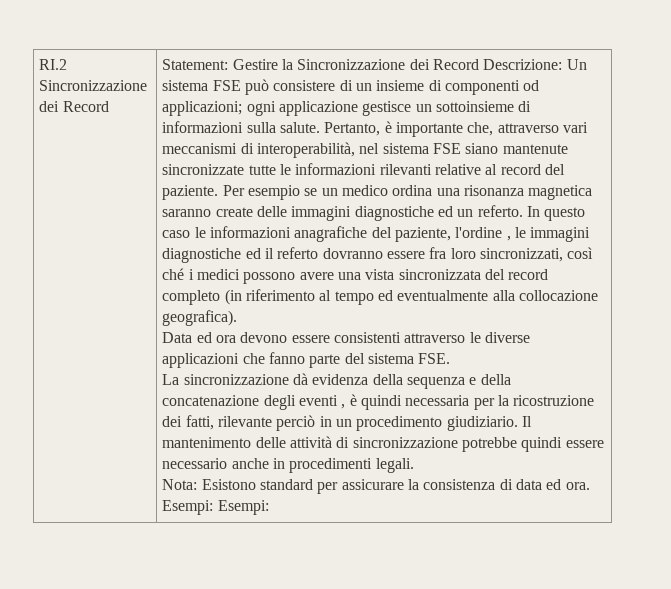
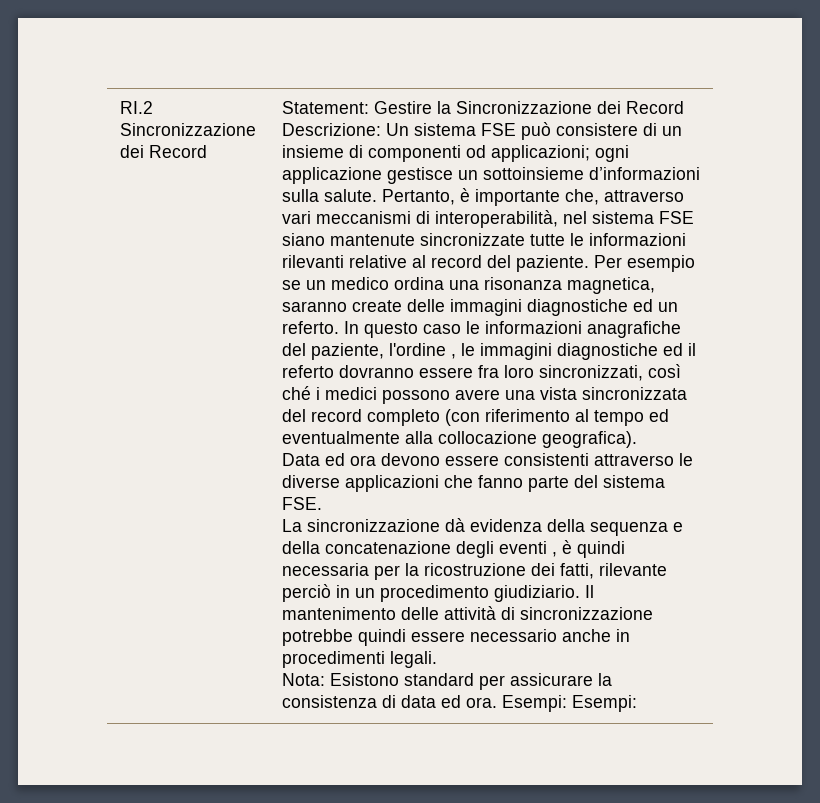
- Statement: Gestire la Sincronizzazione dei Record Descrizione: Un sistema FSE può consistere di un insieme di componenti od applicazioni; ogni applicazione gestisce un sottoinsieme di informazioni sulla salute.
+ Statement: Gestire la Sincronizzazione dei Record Descrizione: Un sistema FSE può consistere di un insieme di componenti od applicazioni; ogni applicazione gestisce un sottoinsieme d’informazioni sulla salute.
- Per esempio se un medico ordina una risonanza magnetica saranno create delle immagini diagnostiche ed un referto.
+ Per esempio se un medico ordina una risonanza magnetica, saranno create delle immagini diagnostiche ed un referto.
- In questo caso le informazioni anagrafiche del paziente, l'ordine , le immagini diagnostiche ed il referto dovranno essere fra loro sincronizzati, così ché i medici possono avere una vista sincronizzata del record completo (in riferimento al tempo ed eventualmente alla collocazione geografica).
+ In questo caso le informazioni anagrafiche del paziente, l'ordine , le immagini diagnostiche ed il referto dovranno essere fra loro sincronizzati, così ché i medici possono avere una vista sincronizzata del record completo (con riferimento al tempo ed eventualmente alla collocazione geografica).

